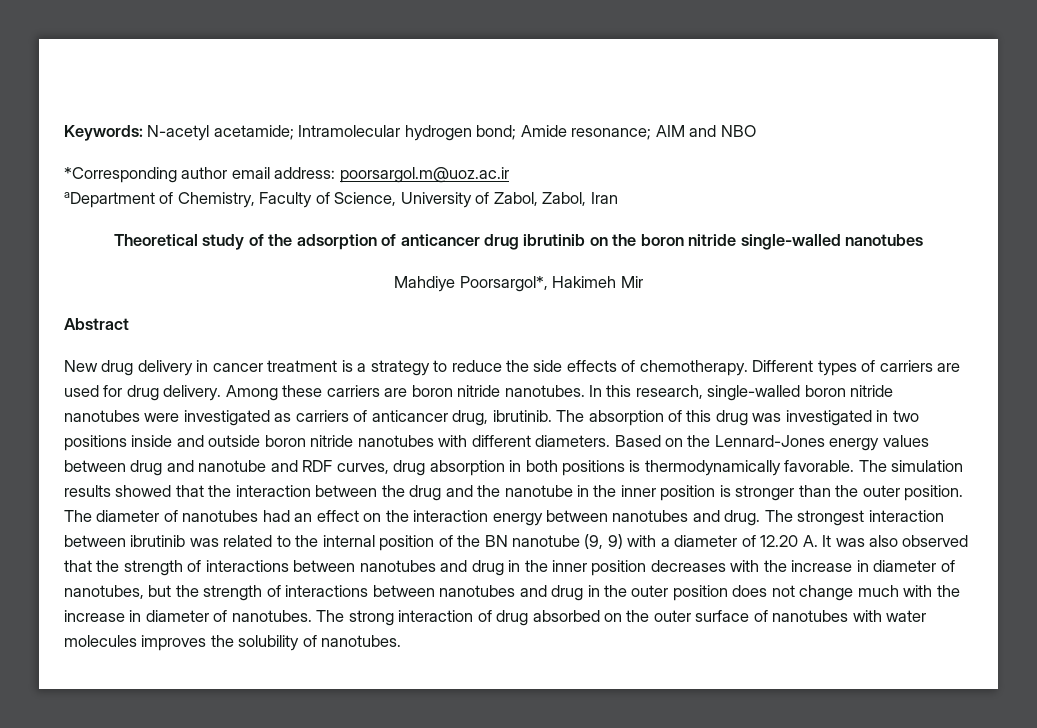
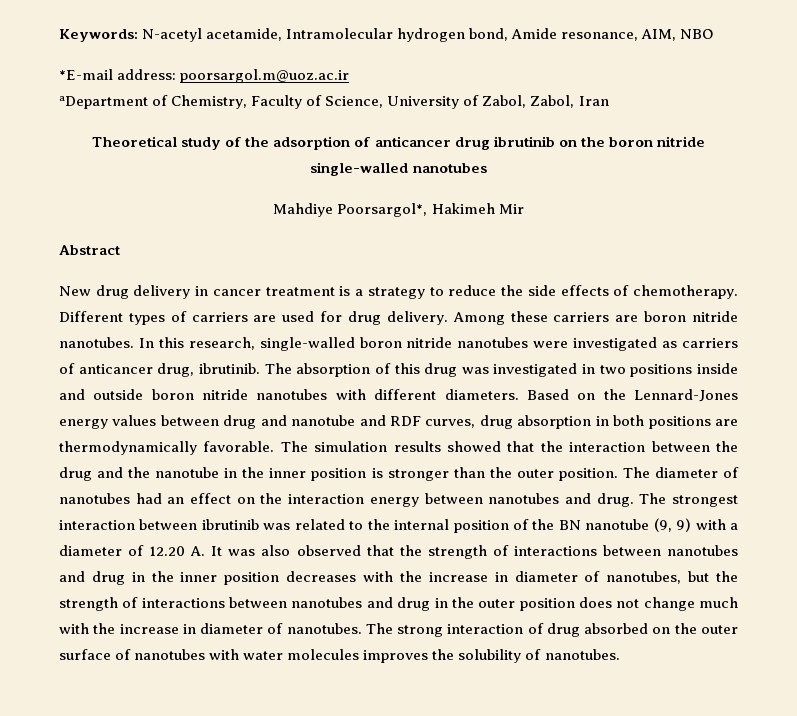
- Keywords: N-acetyl acetamide; Intramolecular hydrogen bond; Amide resonance; AIM and NBO
- *Corresponding author email address: poorsargol.m@uoz.ac.ir
+ Keywords: N-acetyl acetamide, Intramolecular hydrogen bond, Amide resonance, AIM, NBO
+ *E-mail address: poorsargol.m@uoz.ac.ir
- Based on the Lennard-Jones energy values between drug and nanotube and RDF curves, drug absorption in both positions is thermodynamically favorable.
+ Based on the Lennard-Jones energy values between drug and nanotube and RDF curves, drug absorption in both positions are thermodynamically favorable.

